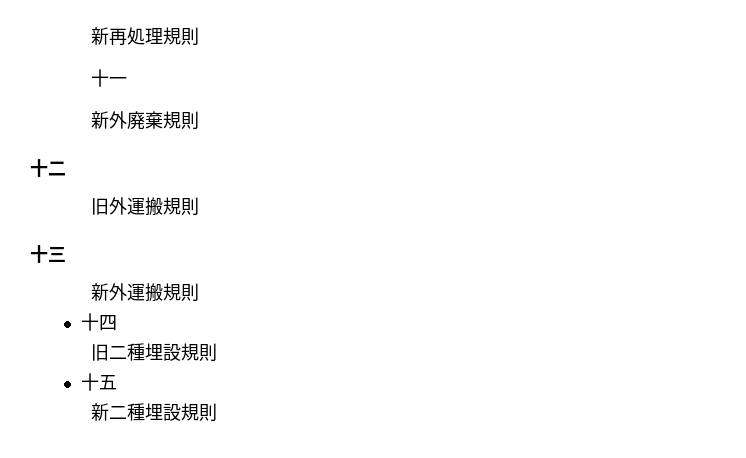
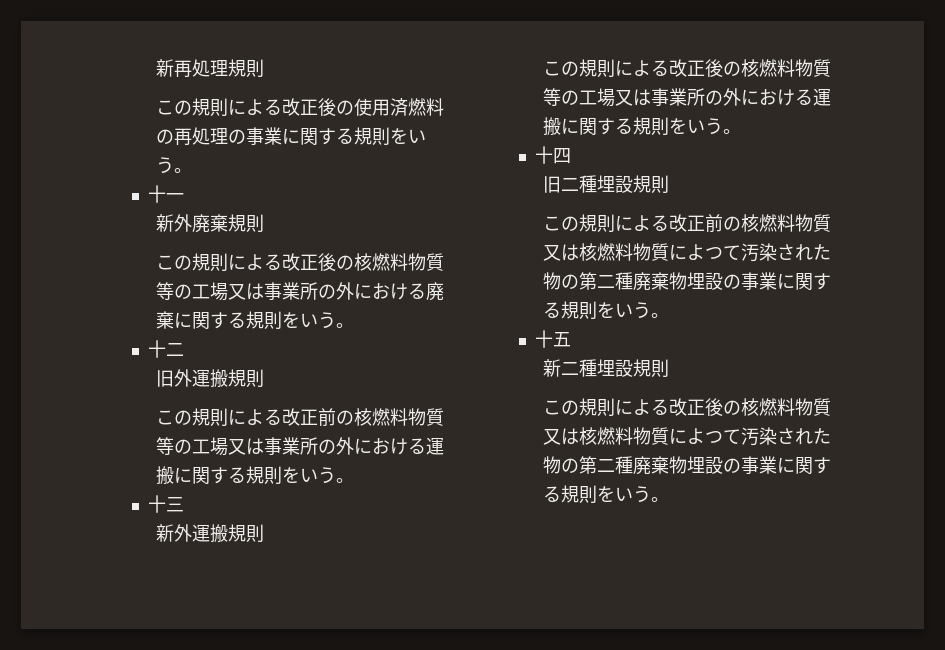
+ この規則による改正後の使用済燃料の再処理の事業に関する規則をいう。
  十一
  新外廃棄規則
+ この規則による改正後の核燃料物質等の工場又は事業所の外における廃棄に関する規則をいう。
  十二
  旧外運搬規則
+ この規則による改正前の核燃料物質等の工場又は事業所の外における運搬に関する規則をいう。
  十三
  新外運搬規則
+ この規則による改正後の核燃料物質等の工場又は事業所の外における運搬に関する規則をいう。
+ この規則による改正前の核燃料物質又は核燃料物質によつて汚染された物の第二種廃棄物埋設の事業に関する規則をいう。
+ この規則による改正後の核燃料物質又は核燃料物質によつて汚染された物の第二種廃棄物埋設の事業に関する規則をいう。

